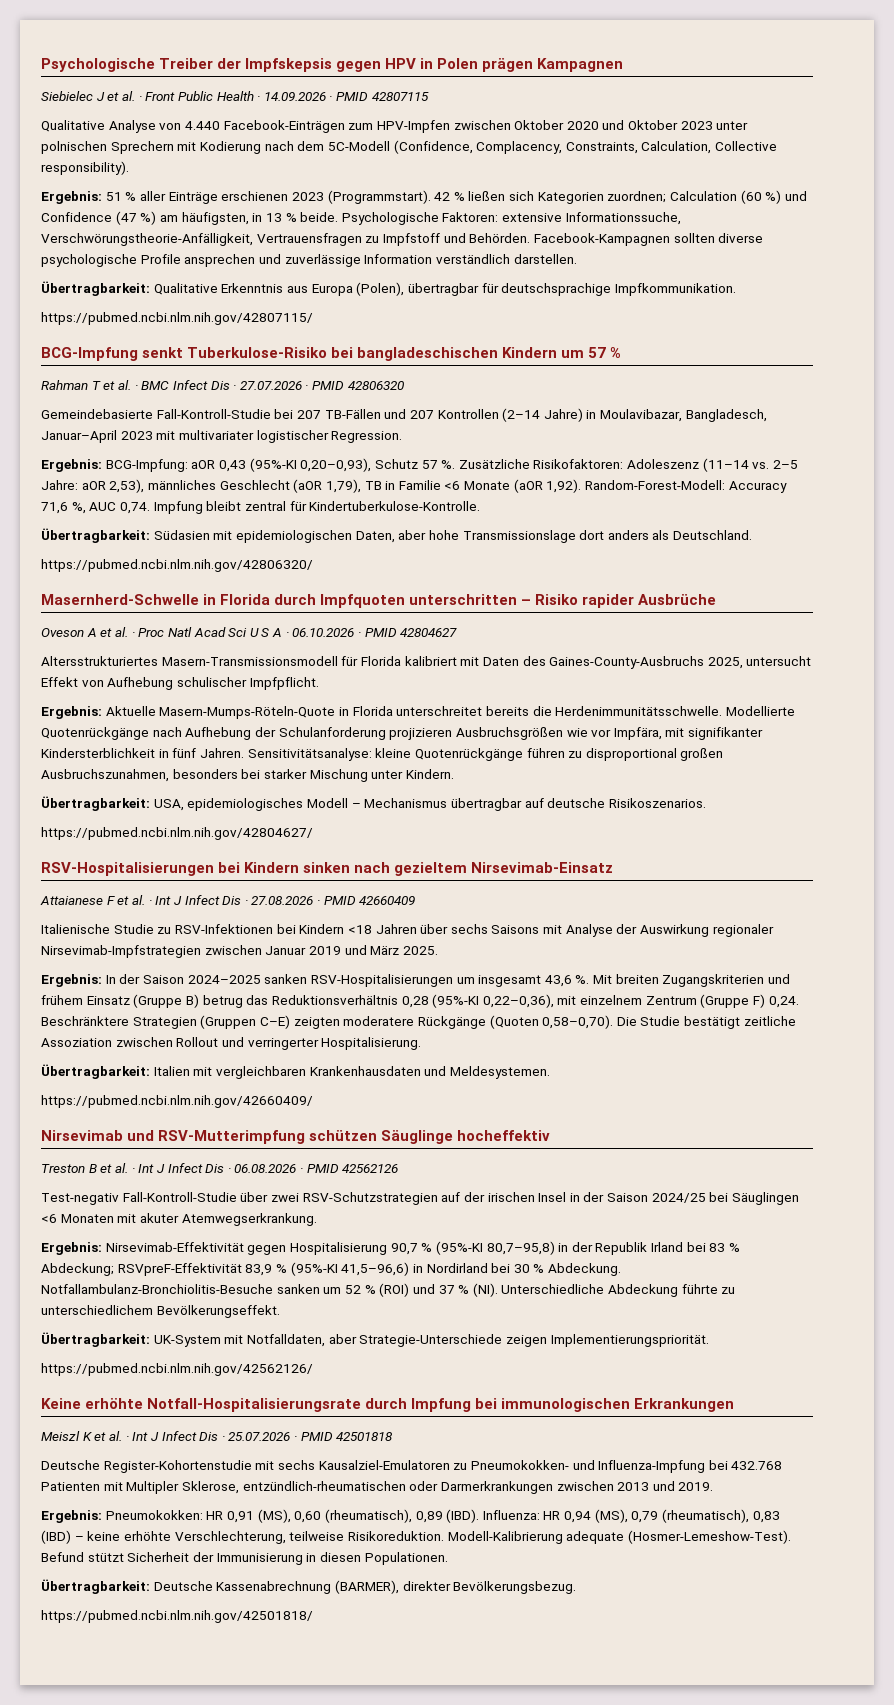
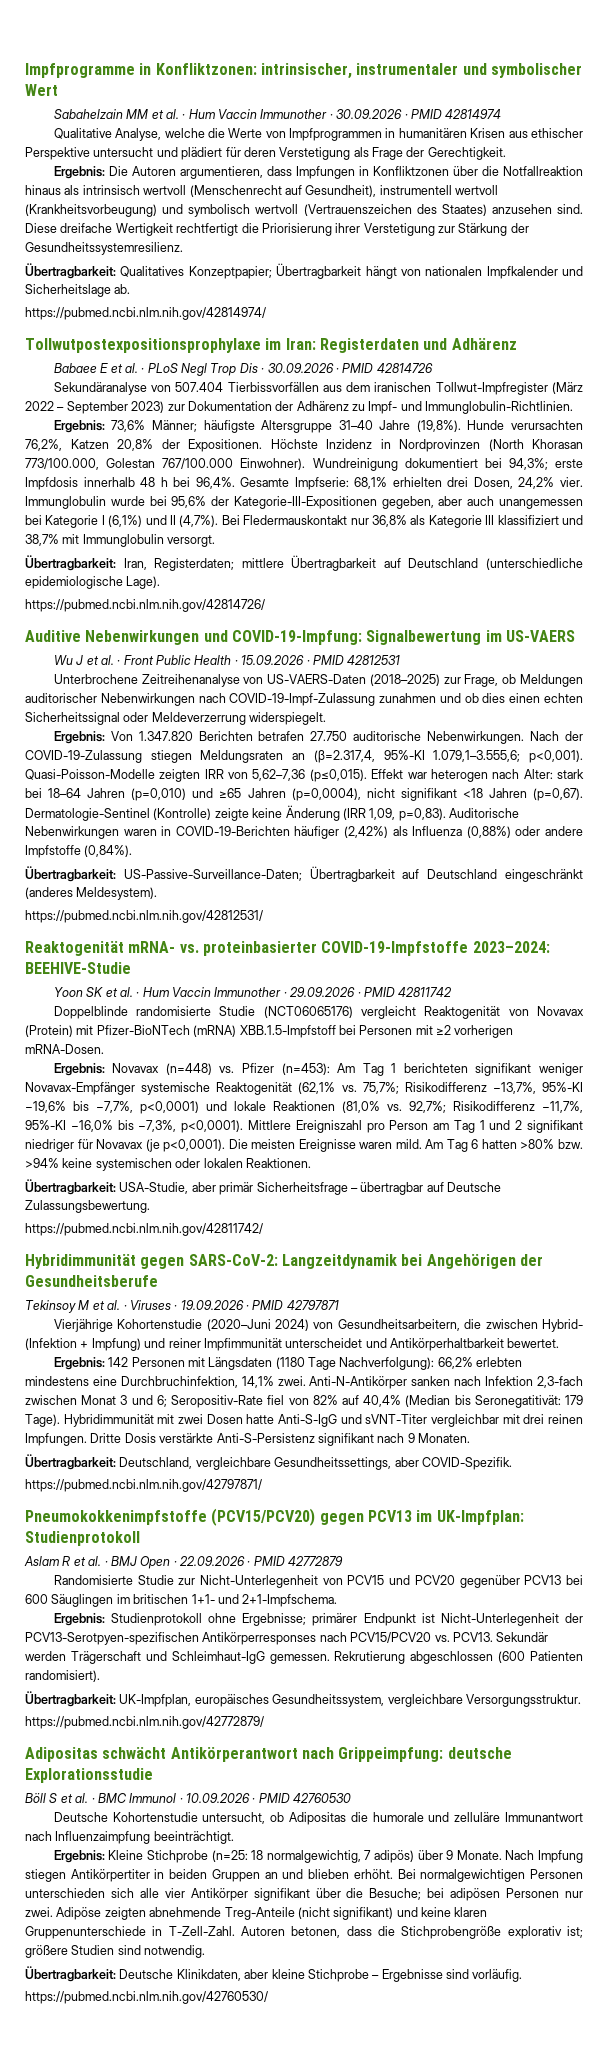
- Psychologische Treiber der Impfskepsis gegen HPV in Polen prägen Kampagnen
- Siebielec J et al. · Front Public Health · 14.09.2026 · PMID 42807115
- Qualitative Analyse von 4.440 Facebook-Einträgen zum HPV-Impfen zwischen Oktober 2020 und Oktober 2023 unter polnischen Sprechern mit Kodierung nach dem 5C-Modell (Confidence, Complacency, Constraints, Calculation, Collective responsibility).
- Ergebnis: 51 % aller Einträge erschienen 2023 (Programmstart). 42 % ließen sich Kategorien zuordnen; Calculation (60 %) und Confidence (47 %) am häufigsten, in 13 % beide. Psychologische Faktoren: extensive Informationssuche, Verschwörungstheorie-Anfälligkeit, Vertrauensfragen zu Impfstoff und Behörden. Facebook-Kampagnen sollten diverse psychologische Profile ansprechen und zuverlässige Information verständlich darstellen.
- Übertragbarkeit: Qualitative Erkenntnis aus Europa (Polen), übertragbar für deutschsprachige Impfkommunikation.
- https://pubmed.ncbi.nlm.nih.gov/42807115/
- BCG-Impfung senkt Tuberkulose-Risiko bei bangladeschischen Kindern um 57 %
- Rahman T et al. · BMC Infect Dis · 27.07.2026 · PMID 42806320
- Gemeindebasierte Fall-Kontroll-Studie bei 207 TB-Fällen und 207 Kontrollen (2–14 Jahre) in Moulavibazar, Bangladesch, Januar–April 2023 mit multivariater logistischer Regression.
- Ergebnis: BCG-Impfung: aOR 0,43 (95%-KI 0,20–0,93), Schutz 57 %. Zusätzliche Risikofaktoren: Adoleszenz (11–14 vs. 2–5 Jahre: aOR 2,53), männliches Geschlecht (aOR 1,79), TB in Familie <6 Monate (aOR 1,92). Random-Forest-Modell: Accuracy 71,6 %, AUC 0,74. Impfung bleibt zentral für Kindertuberkulose-Kontrolle.
- Übertragbarkeit: Südasien mit epidemiologischen Daten, aber hohe Transmissionslage dort anders als Deutschland.
- https://pubmed.ncbi.nlm.nih.gov/42806320/
- Masernherd-Schwelle in Florida durch Impfquoten unterschritten – Risiko rapider Ausbrüche
- Oveson A et al. · Proc Natl Acad Sci U S A · 06.10.2026 · PMID 42804627
- Altersstrukturiertes Masern-Transmissionsmodell für Florida kalibriert mit Daten des Gaines-County-Ausbruchs 2025, untersucht Effekt von Aufhebung schulischer Impfpflicht.
- Ergebnis: Aktuelle Masern-Mumps-Röteln-Quote in Florida unterschreitet bereits die Herdenimmunitätsschwelle. Modellierte Quotenrückgänge nach Aufhebung der Schulanforderung projizieren Ausbruchsgrößen wie vor Impfära, mit signifikanter Kindersterblichkeit in fünf Jahren. Sensitivitätsanalyse: kleine Quotenrückgänge führen zu disproportional großen Ausbruchszunahmen, besonders bei starker Mischung unter Kindern.
- Übertragbarkeit: USA, epidemiologisches Modell – Mechanismus übertragbar auf deutsche Risikoszenarios.
- https://pubmed.ncbi.nlm.nih.gov/42804627/
- RSV-Hospitalisierungen bei Kindern sinken nach gezieltem Nirsevimab-Einsatz
- Attaianese F et al. · Int J Infect Dis · 27.08.2026 · PMID 42660409
- Italienische Studie zu RSV-Infektionen bei Kindern <18 Jahren über sechs Saisons mit Analyse der Auswirkung regionaler Nirsevimab-Impfstrategien zwischen Januar 2019 und März 2025.
- Ergebnis: In der Saison 2024–2025 sanken RSV-Hospitalisierungen um insgesamt 43,6 %. Mit breiten Zugangskriterien und frühem Einsatz (Gruppe B) betrug das Reduktionsverhältnis 0,28 (95%-KI 0,22–0,36), mit einzelnem Zentrum (Gruppe F) 0,24. Beschränktere Strategien (Gruppen C–E) zeigten moderatere Rückgänge (Quoten 0,58–0,70). Die Studie bestätigt zeitliche Assoziation zwischen Rollout und verringerter Hospitalisierung.
- Übertragbarkeit: Italien mit vergleichbaren Krankenhausdaten und Meldesystemen.
- https://pubmed.ncbi.nlm.nih.gov/42660409/
- Nirsevimab und RSV-Mutterimpfung schützen Säuglinge hocheffektiv
- Treston B et al. · Int J Infect Dis · 06.08.2026 · PMID 42562126
- Test-negativ Fall-Kontroll-Studie über zwei RSV-Schutzstrategien auf der irischen Insel in der Saison 2024/25 bei Säuglingen <6 Monaten mit akuter Atemwegserkrankung.
- Ergebnis: Nirsevimab-Effektivität gegen Hospitalisierung 90,7 % (95%-KI 80,7–95,8) in der Republik Irland bei 83 % Abdeckung; RSVpreF-Effektivität 83,9 % (95%-KI 41,5–96,6) in Nordirland bei 30 % Abdeckung. Notfallambulanz-Bronchiolitis-Besuche sanken um 52 % (ROI) und 37 % (NI). Unterschiedliche Abdeckung führte zu unterschiedlichem Bevölkerungseffekt.
- Übertragbarkeit: UK-System mit Notfalldaten, aber Strategie-Unterschiede zeigen Implementierungspriorität.
- https://pubmed.ncbi.nlm.nih.gov/42562126/
- Keine erhöhte Notfall-Hospitalisierungsrate durch Impfung bei immunologischen Erkrankungen
- Meiszl K et al. · Int J Infect Dis · 25.07.2026 · PMID 42501818
- Deutsche Register-Kohortenstudie mit sechs Kausalziel-Emulatoren zu Pneumokokken- und Influenza-Impfung bei 432.768 Patienten mit Multipler Sklerose, entzündlich-rheumatischen oder Darmerkrankungen zwischen 2013 und 2019.
- Ergebnis: Pneumokokken: HR 0,91 (MS), 0,60 (rheumatisch), 0,89 (IBD). Influenza: HR 0,94 (MS), 0,79 (rheumatisch), 0,83 (IBD) – keine erhöhte Verschlechterung, teilweise Risikoreduktion. Modell-Kalibrierung adequate (Hosmer-Lemeshow-Test). Befund stützt Sicherheit der Immunisierung in diesen Populationen.
- Übertragbarkeit: Deutsche Kassenabrechnung (BARMER), direkter Bevölkerungsbezug.
- https://pubmed.ncbi.nlm.nih.gov/42501818/
+ Impfprogramme in Konfliktzonen: intrinsischer, instrumentaler und symbolischer Wert
+ Sabahelzain MM et al. · Hum Vaccin Immunother · 30.09.2026 · PMID 42814974
+ Qualitative Analyse, welche die Werte von Impfprogrammen in humanitären Krisen aus ethischer Perspektive untersucht und plädiert für deren Verstetigung als Frage der Gerechtigkeit.
+ Ergebnis: Die Autoren argumentieren, dass Impfungen in Konfliktzonen über die Notfallreaktion hinaus als intrinsisch wertvoll (Menschenrecht auf Gesundheit), instrumentell wertvoll (Krankheitsvorbeugung) und symbolisch wertvoll (Vertrauenszeichen des Staates) anzusehen sind. Diese dreifache Wertigkeit rechtfertigt die Priorisierung ihrer Verstetigung zur Stärkung der Gesundheitssystemresilienz.
+ Übertragbarkeit: Qualitatives Konzeptpapier; Übertragbarkeit hängt von nationalen Impfkalender und Sicherheitslage ab.
+ https://pubmed.ncbi.nlm.nih.gov/42814974/
+ Tollwutpostexpositionsprophylaxe im Iran: Registerdaten und Adhärenz
+ Babaee E et al. · PLoS Negl Trop Dis · 30.09.2026 · PMID 42814726
+ Sekundäranalyse von 507.404 Tierbissvorfällen aus dem iranischen Tollwut-Impfregister (März 2022 – September 2023) zur Dokumentation der Adhärenz zu Impf- und Immunglobulin-Richtlinien.
+ Ergebnis: 73,6% Männer; häufigste Altersgruppe 31–40 Jahre (19,8%). Hunde verursachten 76,2%, Katzen 20,8% der Expositionen. Höchste Inzidenz in Nordprovinzen (North Khorasan 773/100.000, Golestan 767/100.000 Einwohner). Wundreinigung dokumentiert bei 94,3%; erste Impfdosis innerhalb 48 h bei 96,4%. Gesamte Impfserie: 68,1% erhielten drei Dosen, 24,2% vier. Immunglobulin wurde bei 95,6% der Kategorie-III-Expositionen gegeben, aber auch unangemessen bei Kategorie I (6,1%) und II (4,7%). Bei Fledermauskontakt nur 36,8% als Kategorie III klassifiziert und 38,7% mit Immunglobulin versorgt.
+ Übertragbarkeit: Iran, Registerdaten; mittlere Übertragbarkeit auf Deutschland (unterschiedliche epidemiologische Lage).
+ https://pubmed.ncbi.nlm.nih.gov/42814726/
+ Auditive Nebenwirkungen und COVID-19-Impfung: Signalbewertung im US-VAERS
+ Wu J et al. · Front Public Health · 15.09.2026 · PMID 42812531
+ Unterbrochene Zeitreihenanalyse von US-VAERS-Daten (2018–2025) zur Frage, ob Meldungen auditorischer Nebenwirkungen nach COVID-19-Impf-Zulassung zunahmen und ob dies einen echten Sicherheitssignal oder Meldeverzerrung widerspiegelt.
+ Ergebnis: Von 1.347.820 Berichten betrafen 27.750 auditorische Nebenwirkungen. Nach der COVID-19-Zulassung stiegen Meldungsraten an (β=2.317,4, 95%-KI 1.079,1–3.555,6; p<0,001). Quasi-Poisson-Modelle zeigten IRR von 5,62–7,36 (p≤0,015). Effekt war heterogen nach Alter: stark bei 18–64 Jahren (p=0,010) und ≥65 Jahren (p=0,0004), nicht signifikant <18 Jahren (p=0,67). Dermatologie-Sentinel (Kontrolle) zeigte keine Änderung (IRR 1,09, p=0,83). Auditorische Nebenwirkungen waren in COVID-19-Berichten häufiger (2,42%) als Influenza (0,88%) oder andere Impfstoffe (0,84%).
+ Übertragbarkeit: US-Passive-Surveillance-Daten; Übertragbarkeit auf Deutschland eingeschränkt (anderes Meldesystem).
+ https://pubmed.ncbi.nlm.nih.gov/42812531/
+ Reaktogenität mRNA- vs. proteinbasierter COVID-19-Impfstoffe 2023–2024: BEEHIVE-Studie
+ Yoon SK et al. · Hum Vaccin Immunother · 29.09.2026 · PMID 42811742
+ Doppelblinde randomisierte Studie (NCT06065176) vergleicht Reaktogenität von Novavax (Protein) mit Pfizer-BioNTech (mRNA) XBB.1.5-Impfstoff bei Personen mit ≥2 vorherigen mRNA-Dosen.
+ Ergebnis: Novavax (n=448) vs. Pfizer (n=453): Am Tag 1 berichteten signifikant weniger Novavax-Empfänger systemische Reaktogenität (62,1% vs. 75,7%; Risikodifferenz −13,7%, 95%-KI −19,6% bis −7,7%, p<0,0001) und lokale Reaktionen (81,0% vs. 92,7%; Risikodifferenz −11,7%, 95%-KI −16,0% bis −7,3%, p<0,0001). Mittlere Ereigniszahl pro Person am Tag 1 und 2 signifikant niedriger für Novavax (je p<0,0001). Die meisten Ereignisse waren mild. Am Tag 6 hatten >80% bzw. >94% keine systemischen oder lokalen Reaktionen.
+ Übertragbarkeit: USA-Studie, aber primär Sicherheitsfrage – übertragbar auf Deutsche Zulassungsbewertung.
+ https://pubmed.ncbi.nlm.nih.gov/42811742/
+ Hybridimmunität gegen SARS-CoV-2: Langzeitdynamik bei Angehörigen der Gesundheitsberufe
+ Tekinsoy M et al. · Viruses · 19.09.2026 · PMID 42797871
+ Vierjährige Kohortenstudie (2020–Juni 2024) von Gesundheitsarbeitern, die zwischen Hybrid- (Infektion + Impfung) und reiner Impfimmunität unterscheidet und Antikörperhaltbarkeit bewertet.
+ Ergebnis: 142 Personen mit Längsdaten (1180 Tage Nachverfolgung): 66,2% erlebten mindestens eine Durchbruchinfektion, 14,1% zwei. Anti-N-Antikörper sanken nach Infektion 2,3-fach zwischen Monat 3 und 6; Seropositiv-Rate fiel von 82% auf 40,4% (Median bis Seronegatitivät: 179 Tage). Hybridimmunität mit zwei Dosen hatte Anti-S-IgG und sVNT-Titer vergleichbar mit drei reinen Impfungen. Dritte Dosis verstärkte Anti-S-Persistenz signifikant nach 9 Monaten.
+ Übertragbarkeit: Deutschland, vergleichbare Gesundheitssettings, aber COVID-Spezifik.
+ https://pubmed.ncbi.nlm.nih.gov/42797871/
+ Pneumokokkenimpfstoffe (PCV15/PCV20) gegen PCV13 im UK-Impfplan: Studienprotokoll
+ Aslam R et al. · BMJ Open · 22.09.2026 · PMID 42772879
+ Randomisierte Studie zur Nicht-Unterlegenheit von PCV15 und PCV20 gegenüber PCV13 bei 600 Säuglingen im britischen 1+1- und 2+1-Impfschema.
+ Ergebnis: Studienprotokoll ohne Ergebnisse; primärer Endpunkt ist Nicht-Unterlegenheit der PCV13-Serotpyen-spezifischen Antikörperresponses nach PCV15/PCV20 vs. PCV13. Sekundär werden Trägerschaft und Schleimhaut-IgG gemessen. Rekrutierung abgeschlossen (600 Patienten randomisiert).
+ Übertragbarkeit: UK-Impfplan, europäisches Gesundheitssystem, vergleichbare Versorgungsstruktur.
+ https://pubmed.ncbi.nlm.nih.gov/42772879/
+ Adipositas schwächt Antikörperantwort nach Grippeimpfung: deutsche Explorationsstudie
+ Böll S et al. · BMC Immunol · 10.09.2026 · PMID 42760530
+ Deutsche Kohortenstudie untersucht, ob Adipositas die humorale und zelluläre Immunantwort nach Influenzaimpfung beeinträchtigt.
+ Ergebnis: Kleine Stichprobe (n=25: 18 normalgewichtig, 7 adipös) über 9 Monate. Nach Impfung stiegen Antikörpertiter in beiden Gruppen an und blieben erhöht. Bei normalgewichtigen Personen unterschieden sich alle vier Antikörper signifikant über die Besuche; bei adipösen Personen nur zwei. Adipöse zeigten abnehmende Treg-Anteile (nicht signifikant) und keine klaren Gruppenunterschiede in T-Zell-Zahl. Autoren betonen, dass die Stichprobengröße explorativ ist; größere Studien sind notwendig.
+ Übertragbarkeit: Deutsche Klinikdaten, aber kleine Stichprobe – Ergebnisse sind vorläufig.
+ https://pubmed.ncbi.nlm.nih.gov/42760530/

